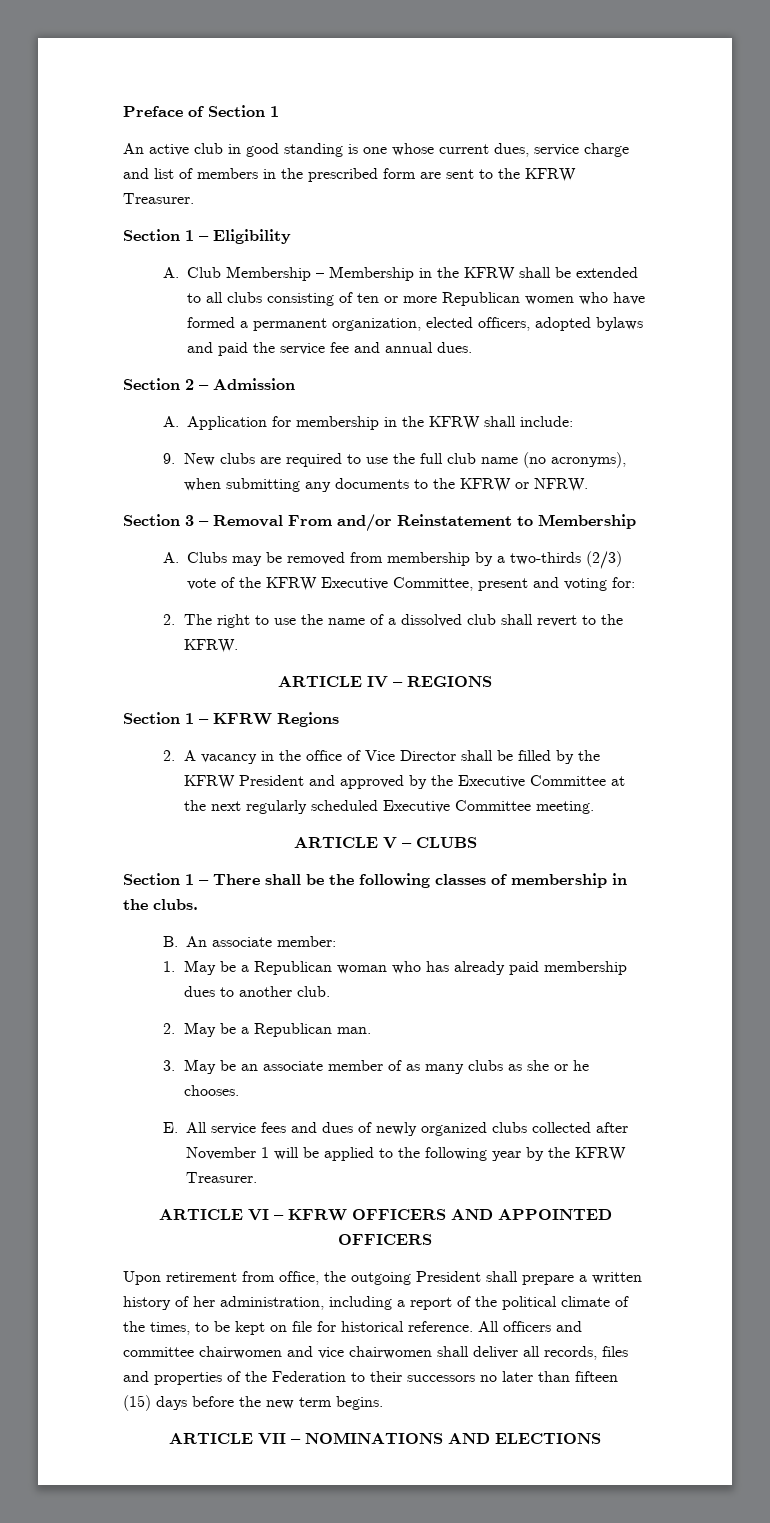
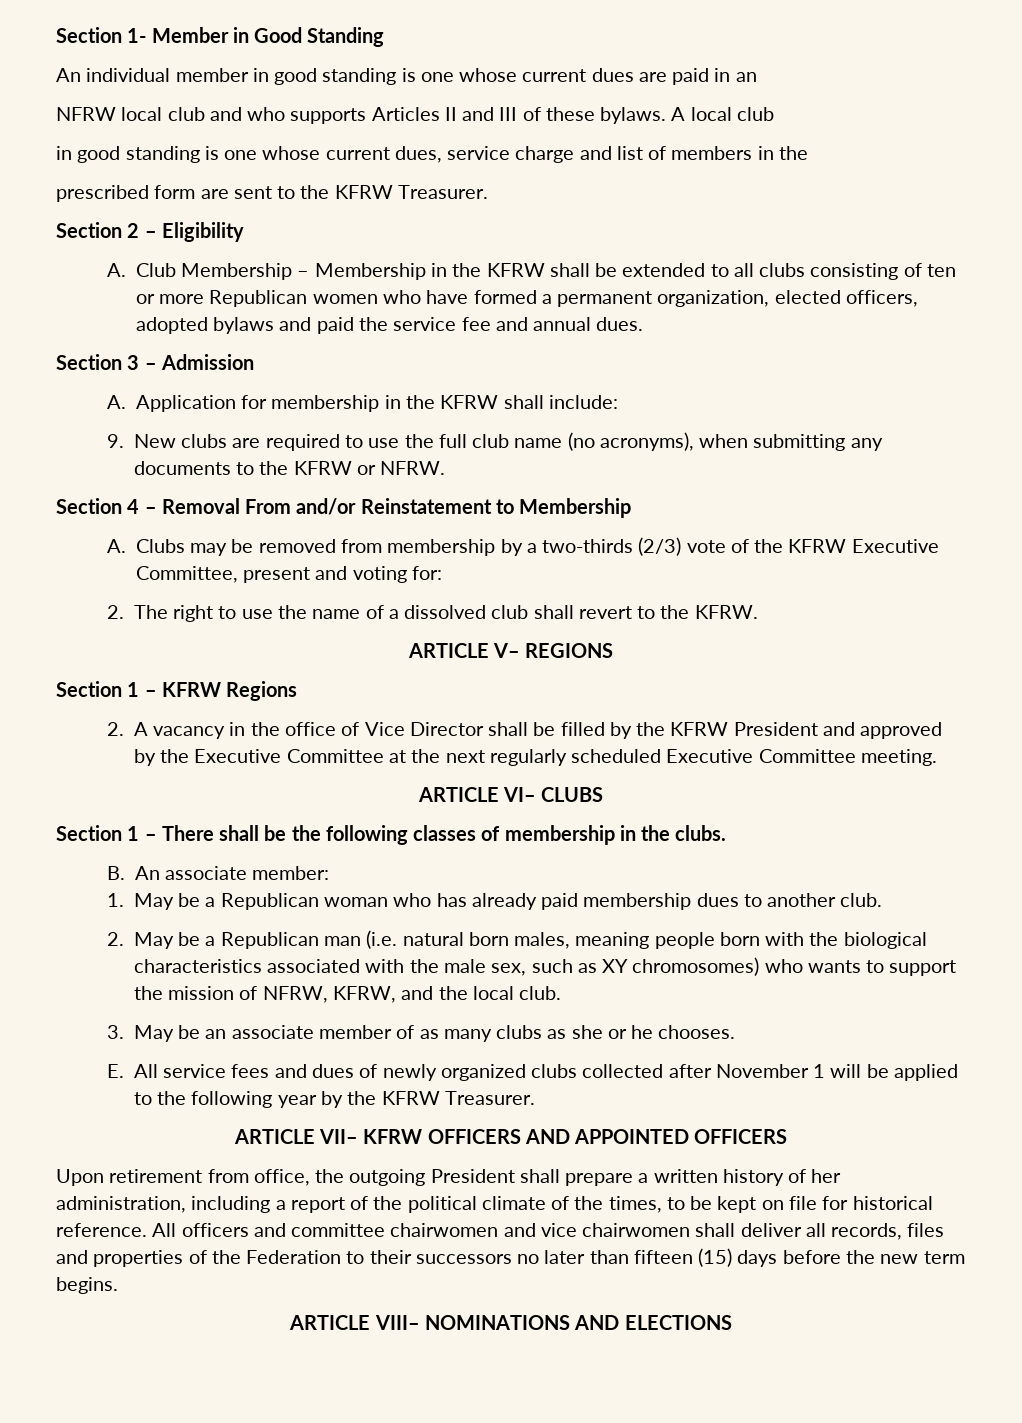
- Preface of Section 1
- An active club in good standing is one whose current dues, service charge and list of members in the prescribed form are sent to the KFRW Treasurer.
+ Section 1- Member in Good Standing
+ An individual member in good standing is one whose current dues are paid in an
+ NFRW local club and who supports Articles II and III of these bylaws. A local club
+ in good standing is one whose current dues, service charge and list of members in the
+ prescribed form are sent to the KFRW Treasurer.
- Section 1 – Eligibility
+ Section 2 – Eligibility
- Section 2 – Admission
+ Section 3 – Admission
- Section 3 – Removal From and/or Reinstatement to Membership
+ Section 4 – Removal From and/or Reinstatement to Membership
- ARTICLE IV – REGIONS
+ ARTICLE V– REGIONS
- ARTICLE V – CLUBS
+ ARTICLE VI– CLUBS
- 2. May be a Republican man.
+ 2. May be a Republican man (i.e. natural born males, meaning people born with the biological characteristics associated with the male sex, such as XY chromosomes) who wants to support the mission of NFRW, KFRW, and the local club.
- ARTICLE VI – KFRW OFFICERS AND APPOINTED OFFICERS
+ ARTICLE VII– KFRW OFFICERS AND APPOINTED OFFICERS
- ARTICLE VII – NOMINATIONS AND ELECTIONS
+ ARTICLE VIII– NOMINATIONS AND ELECTIONS

